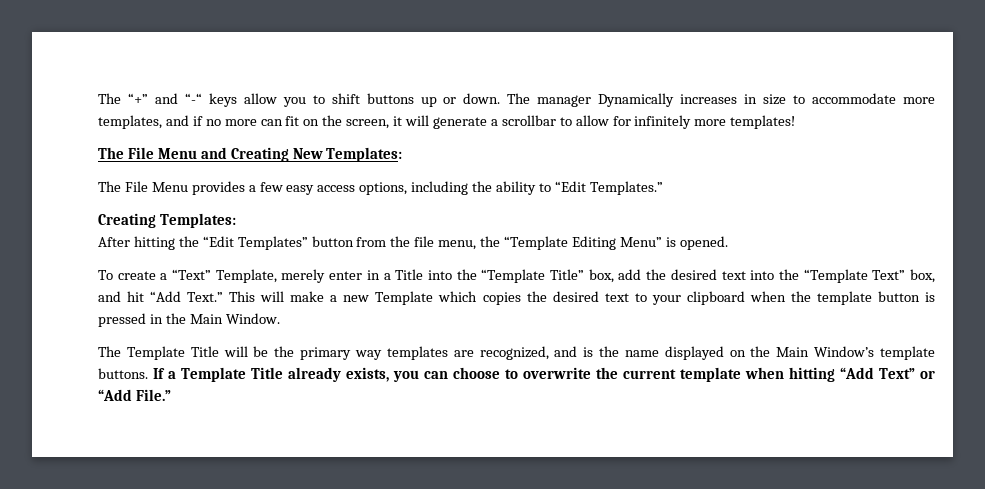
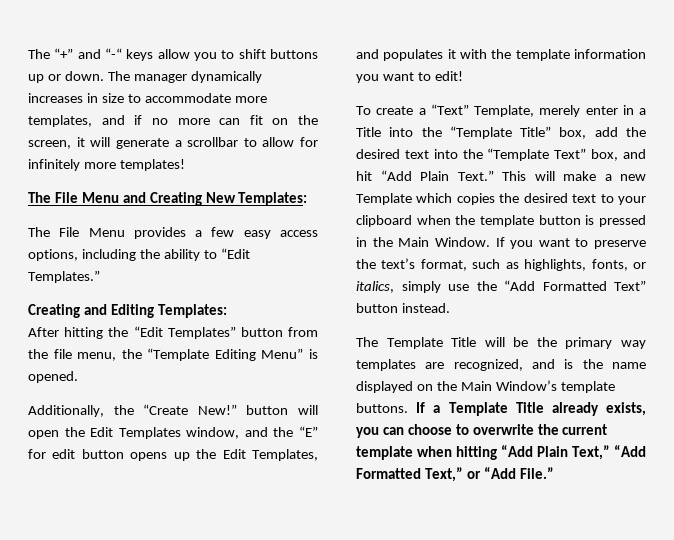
- The manager Dynamically increases in size to accommodate more templates, and if no more can fit on the screen, it will generate a scrollbar to allow for infinitely more templates!
+ The manager dynamically increases in size to accommodate more templates, and if no more can fit on the screen, it will generate a scrollbar to allow for infinitely more templates!
- Creating Templates:
+ Creating and Editing Templates:
+ Additionally, the “Create New!” button will open the Edit Templates window, and the “E” for edit button opens up the Edit Templates, and populates it with the template information you want to edit!
- To create a “Text” Template, merely enter in a Title into the “Template Title” box, add the desired text into the “Template Text” box, and hit “Add Text.”
+ To create a “Text” Template, merely enter in a Title into the “Template Title” box, add the desired text into the “Template Text” box, and hit “Add Plain Text.”
+ If you want to preserve the text’s format, such as highlights, fonts, or italics, simply use the “Add Formatted Text” button instead.
- If a Template Title already exists, you can choose to overwrite the current template when hitting “Add Text” or “Add File.”
+ If a Template Title already exists, you can choose to overwrite the current template when hitting “Add Plain Text,” “Add Formatted Text,” or “Add File.”

